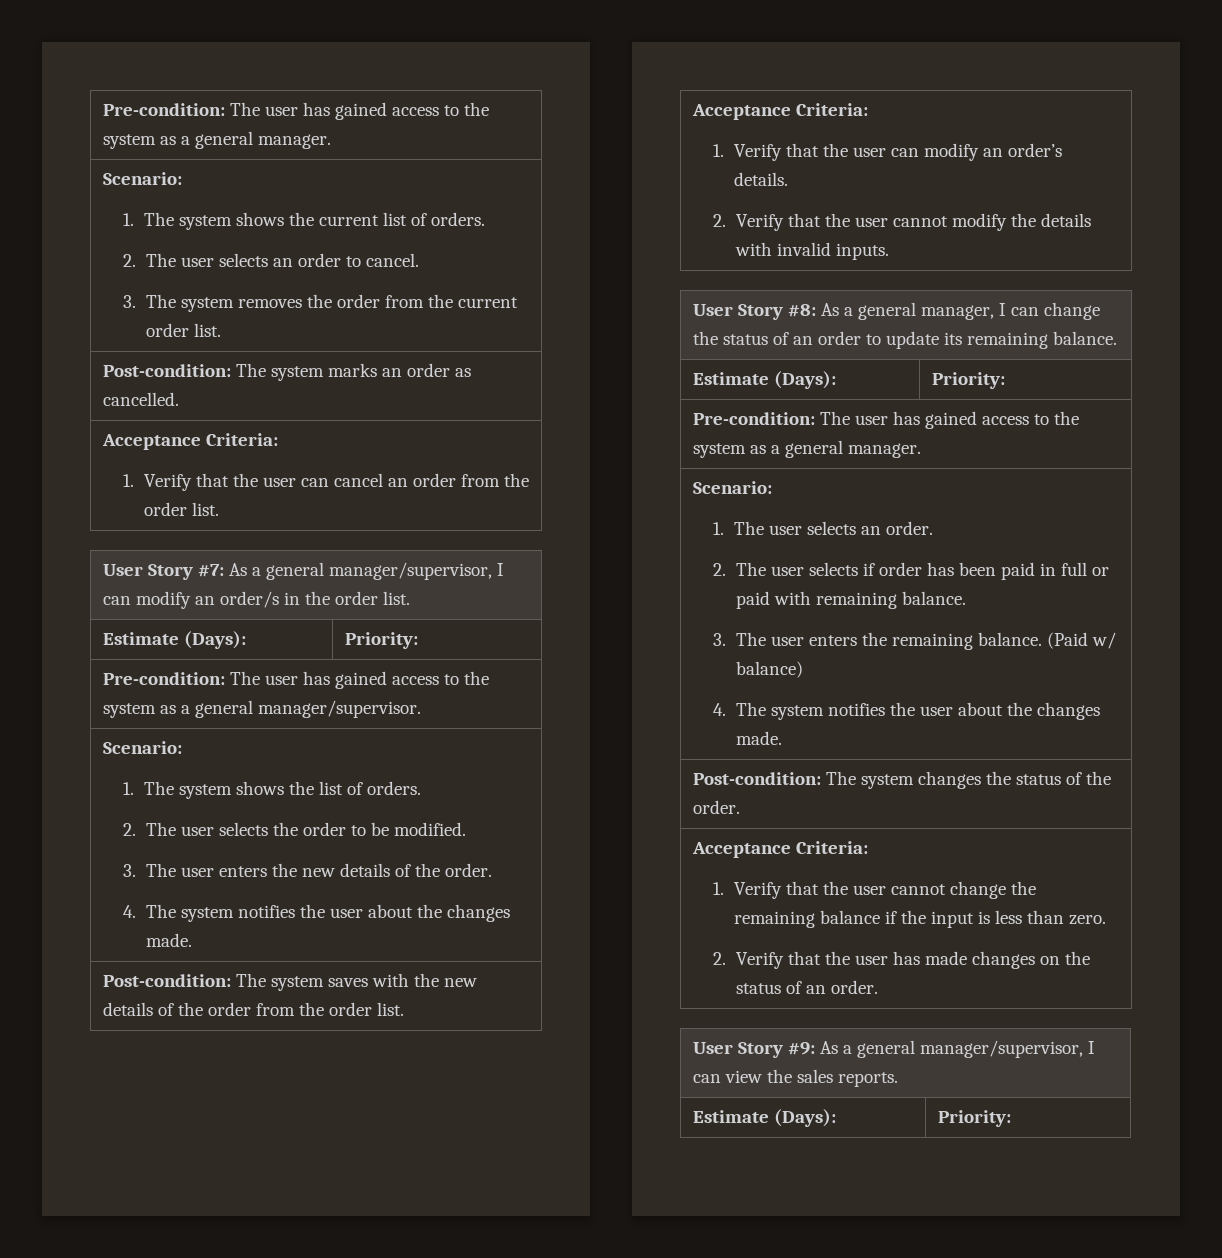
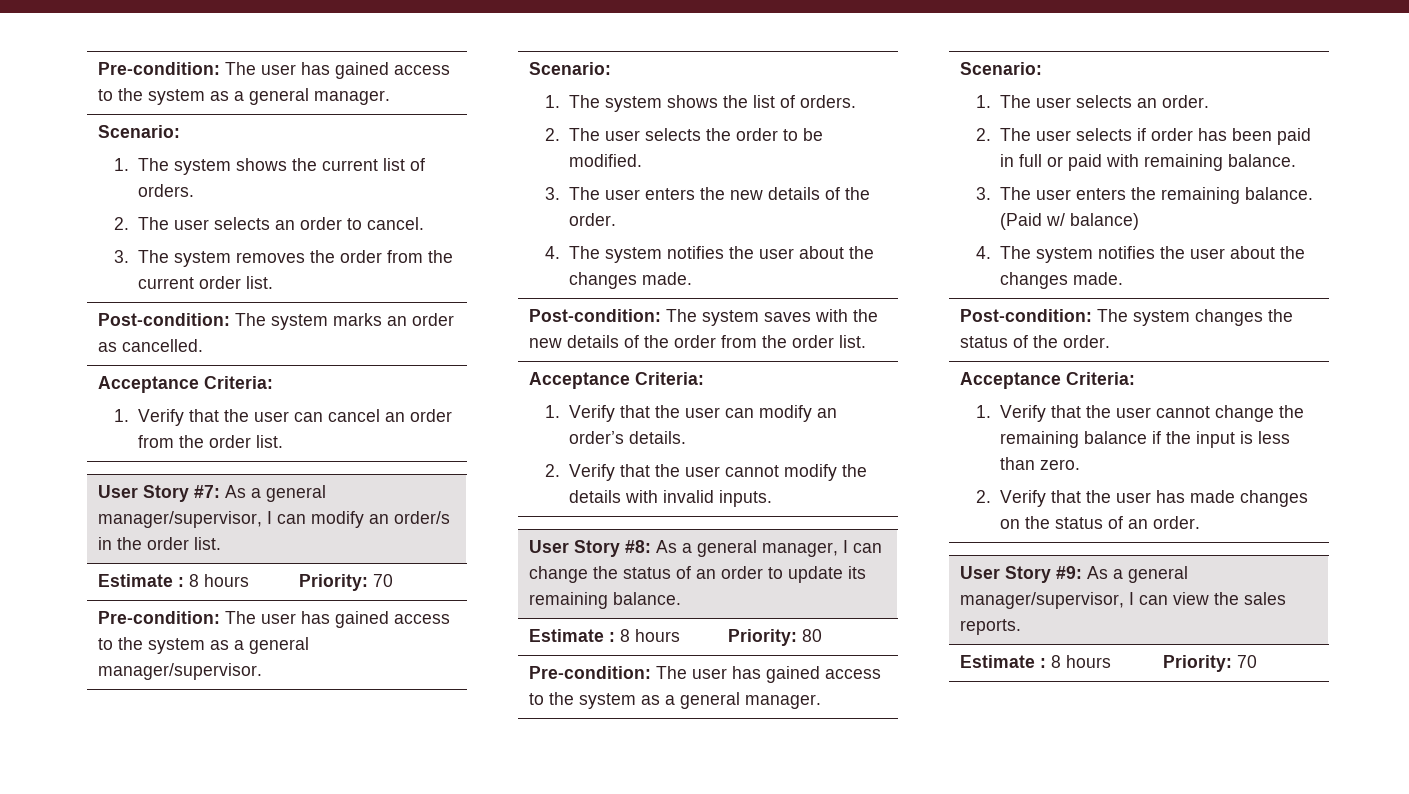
  User Story #7: As a general manager/supervisor, I can modify an order/s in the order list.
- Estimate (Days): | Priority:
+ Estimate : 8 hours | Priority: 70
  User Story #8: As a general manager, I can change the status of an order to update its remaining balance.
- Estimate (Days): | Priority:
+ Estimate : 8 hours | Priority: 80
  User Story #9: As a general manager/supervisor, I can view the sales reports.
- Estimate (Days): | Priority:
+ Estimate : 8 hours | Priority: 70

